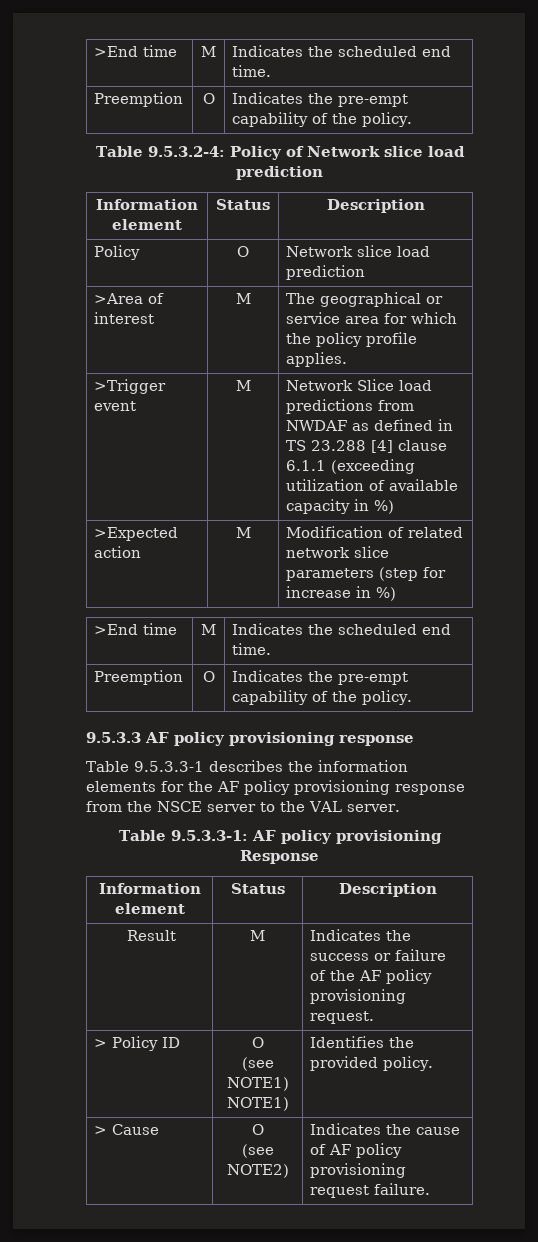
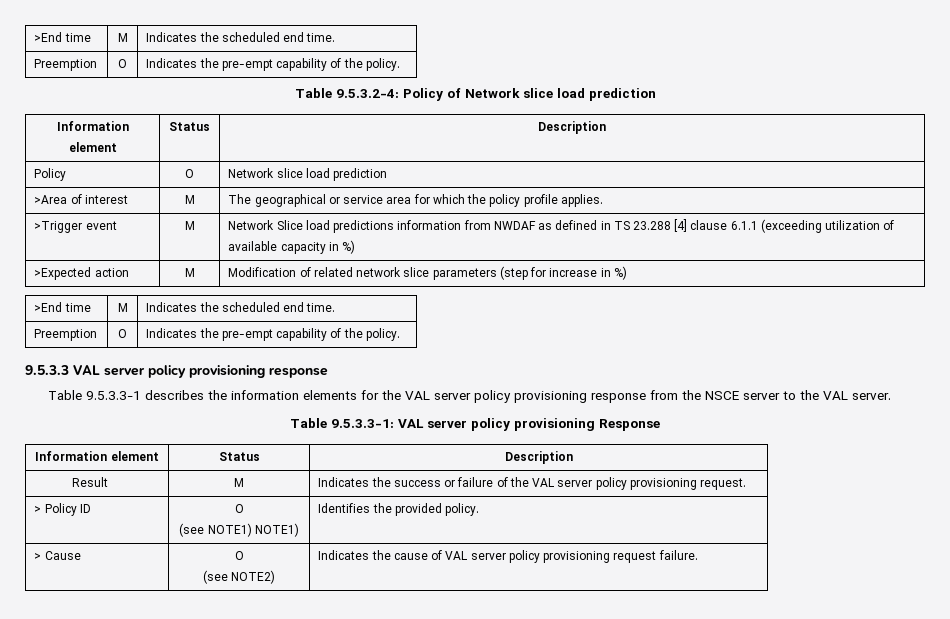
- >Trigger event | M | Network Slice load predictions from NWDAF as defined in TS 23.288 [4] clause 6.1.1 (exceeding utilization of available capacity in %)
+ >Trigger event | M | Network Slice load predictions information from NWDAF as defined in TS 23.288 [4] clause 6.1.1 (exceeding utilization of available capacity in %)
- 9.5.3.3 AF policy provisioning response
+ 9.5.3.3 VAL server policy provisioning response
- Table 9.5.3.3-1 describes the information elements for the AF policy provisioning response from the NSCE server to the VAL server.
+ Table 9.5.3.3-1 describes the information elements for the VAL server policy provisioning response from the NSCE server to the VAL server.
- Table 9.5.3.3-1: AF policy provisioning Response
+ Table 9.5.3.3-1: VAL server policy provisioning Response
- Result | M | Indicates the success or failure of the AF policy provisioning request.
+ Result | M | Indicates the success or failure of the VAL server policy provisioning request.
  > Cause | O
- (see NOTE2) | Indicates the cause of AF policy provisioning request failure.
+ (see NOTE2) | Indicates the cause of VAL server policy provisioning request failure.

